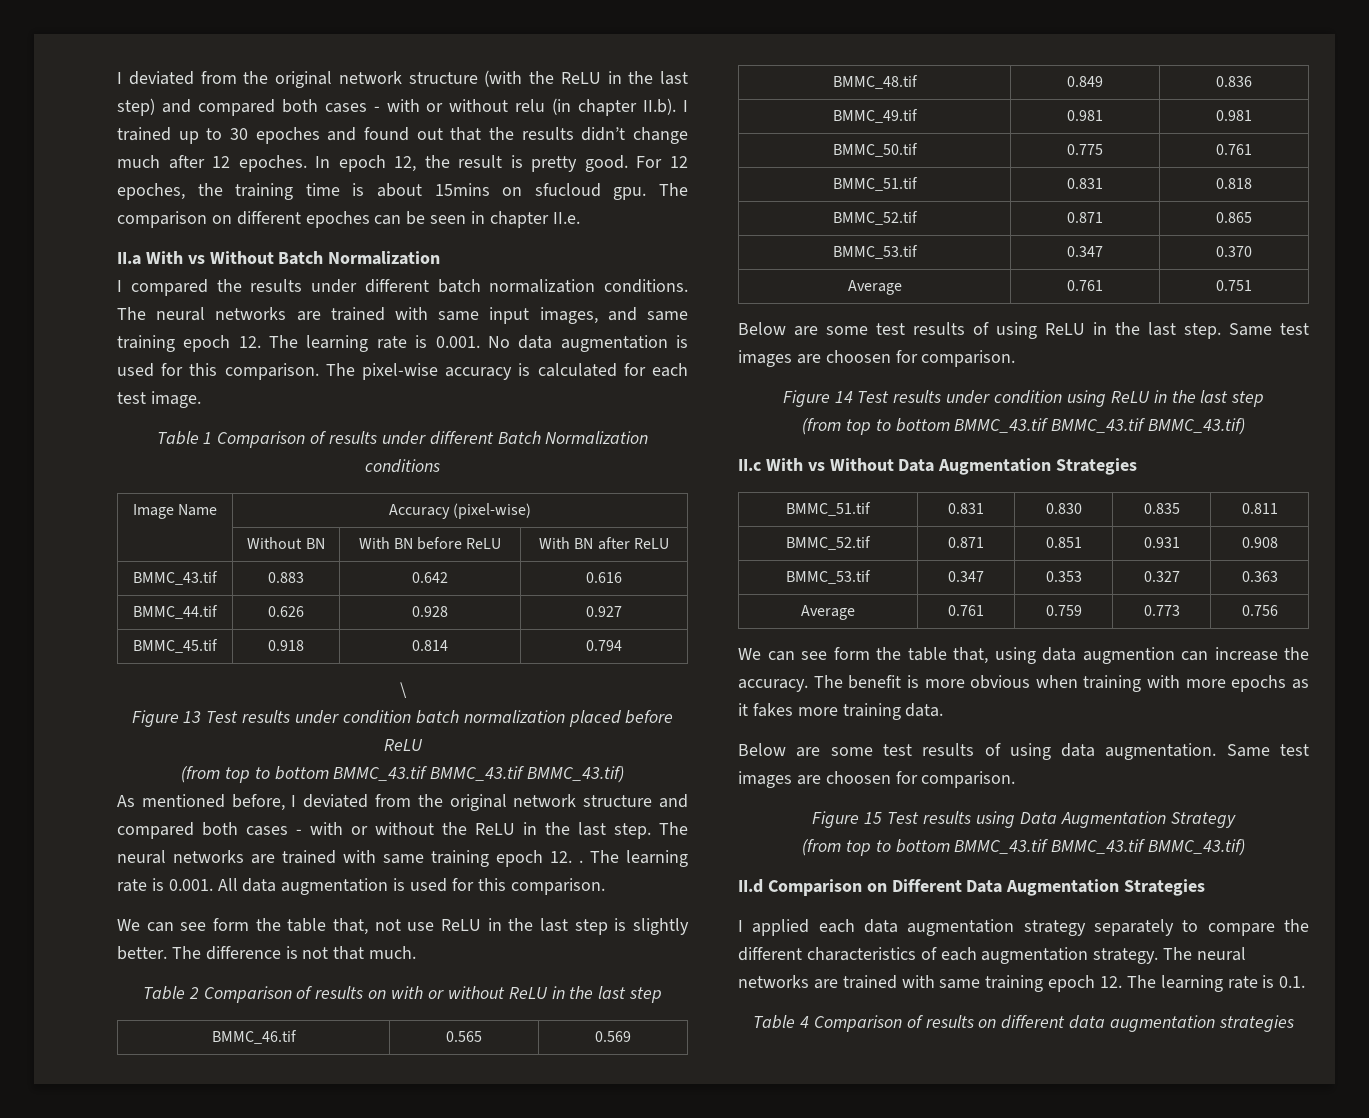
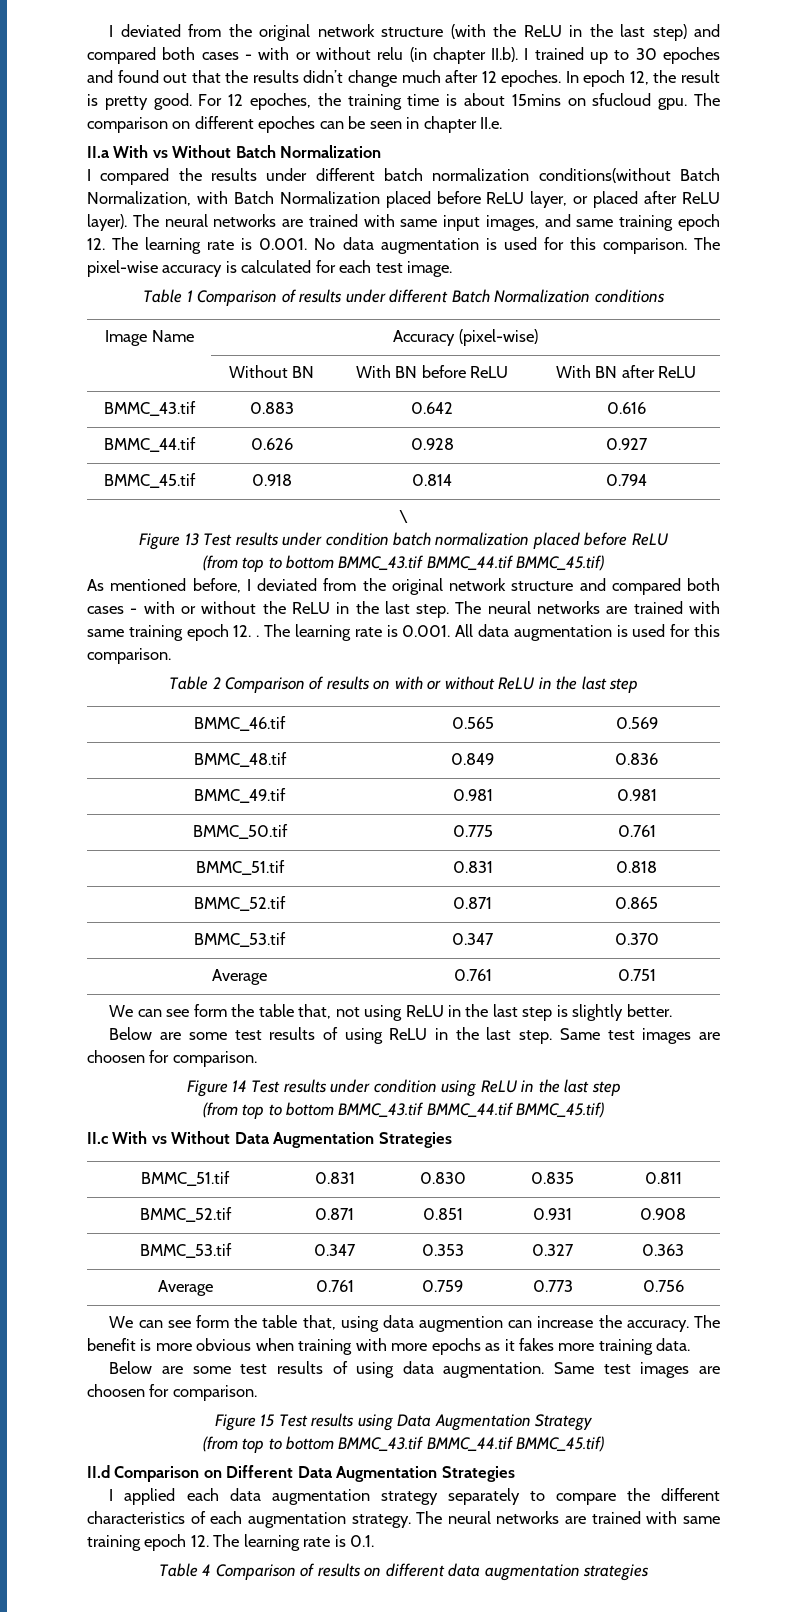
- I compared the results under different batch normalization conditions.
+ I compared the results under different batch normalization conditions(without Batch Normalization, with Batch Normalization placed before ReLU layer, or placed after ReLU layer).
  Figure 13 Test results under condition batch normalization placed before ReLU
- (from top to bottom BMMC_43.tif BMMC_43.tif BMMC_43.tif)
+ (from top to bottom BMMC_43.tif BMMC_44.tif BMMC_45.tif)
- We can see form the table that, not use ReLU in the last step is slightly better. The difference is not that much.
+ We can see form the table that, not using ReLU in the last step is slightly better.
  Figure 14 Test results under condition using ReLU in the last step
- (from top to bottom BMMC_43.tif BMMC_43.tif BMMC_43.tif)
+ (from top to bottom BMMC_43.tif BMMC_44.tif BMMC_45.tif)
  Figure 15 Test results using Data Augmentation Strategy
- (from top to bottom BMMC_43.tif BMMC_43.tif BMMC_43.tif)
+ (from top to bottom BMMC_43.tif BMMC_44.tif BMMC_45.tif)

